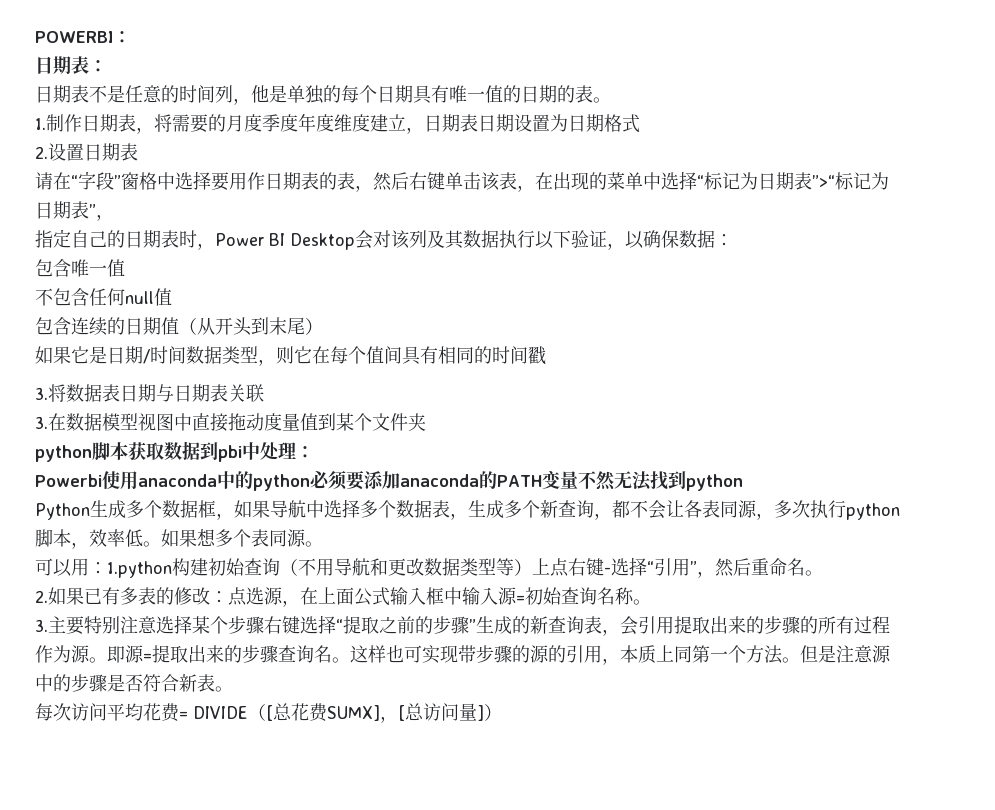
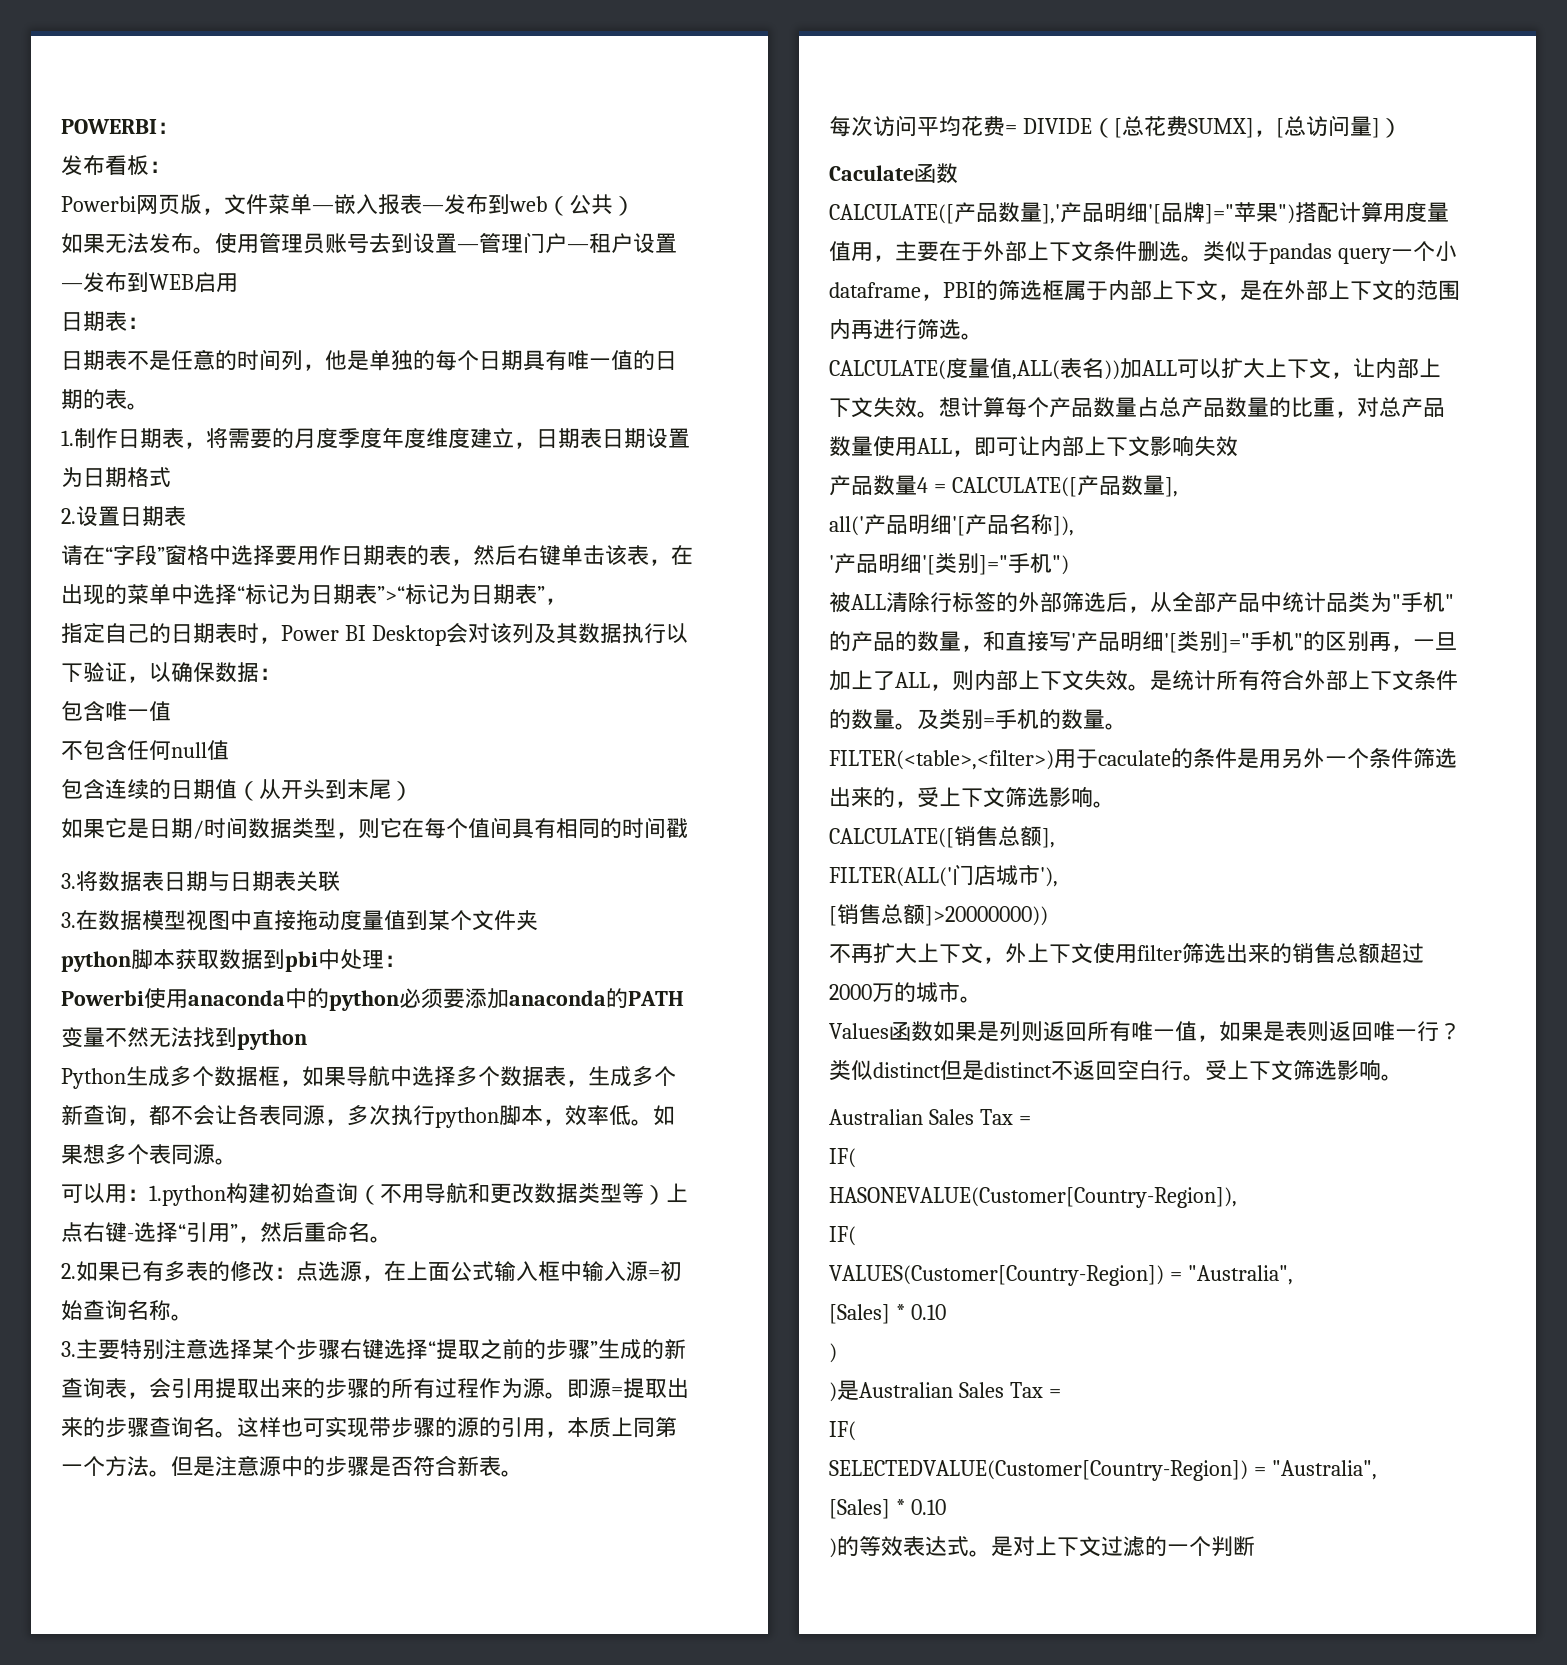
+ 发布看板：
+ Powerbi网页版，文件菜单—嵌入报表—发布到web（公共）
+ 如果无法发布。使用管理员账号去到设置—管理门户—租户设置—发布到WEB启用
+ Caculate函数
+ CALCULATE([产品数量],'产品明细'[品牌]="苹果")搭配计算用度量值用，主要在于外部上下文条件删选。类似于pandas query一个小dataframe，PBI的筛选框属于内部上下文，是在外部上下文的范围内再进行筛选。
+ CALCULATE(度量值,ALL(表名))加ALL可以扩大上下文，让内部上下文失效。想计算每个产品数量占总产品数量的比重，对总产品数量使用ALL，即可让内部上下文影响失效
+ 产品数量4 = CALCULATE([产品数量],
+ all('产品明细'[产品名称]),
+ '产品明细'[类别]="手机")
+ 被ALL清除行标签的外部筛选后，从全部产品中统计品类为"手机"的产品的数量，和直接写'产品明细'[类别]="手机"的区别再，一旦加上了ALL，则内部上下文失效。是统计所有符合外部上下文条件的数量。及类别=手机的数量。
+ FILTER(<table>,<filter>)用于caculate的条件是用另外一个条件筛选出来的，受上下文筛选影响。
+ CALCULATE([销售总额],
+ FILTER(ALL('门店城市'),
+ [销售总额]>20000000))
+ 不再扩大上下文，外上下文使用filter筛选出来的销售总额超过2000万的城市。
+ Values函数如果是列则返回所有唯一值，如果是表则返回唯一行？类似distinct但是distinct不返回空白行。受上下文筛选影响。
+ Australian Sales Tax =
+ IF(
+ HASONEVALUE(Customer[Country-Region]),
+ IF(
+ VALUES(Customer[Country-Region]) = "Australia",
+ [Sales] * 0.10
+ )
+ )是Australian Sales Tax =
+ IF(
+ SELECTEDVALUE(Customer[Country-Region]) = "Australia",
+ [Sales] * 0.10
+ )的等效表达式。是对上下文过滤的一个判断

